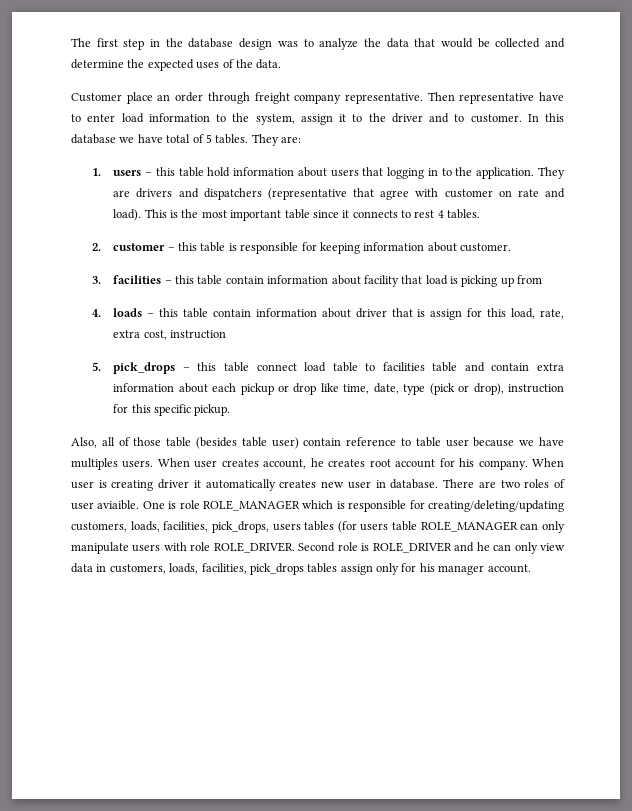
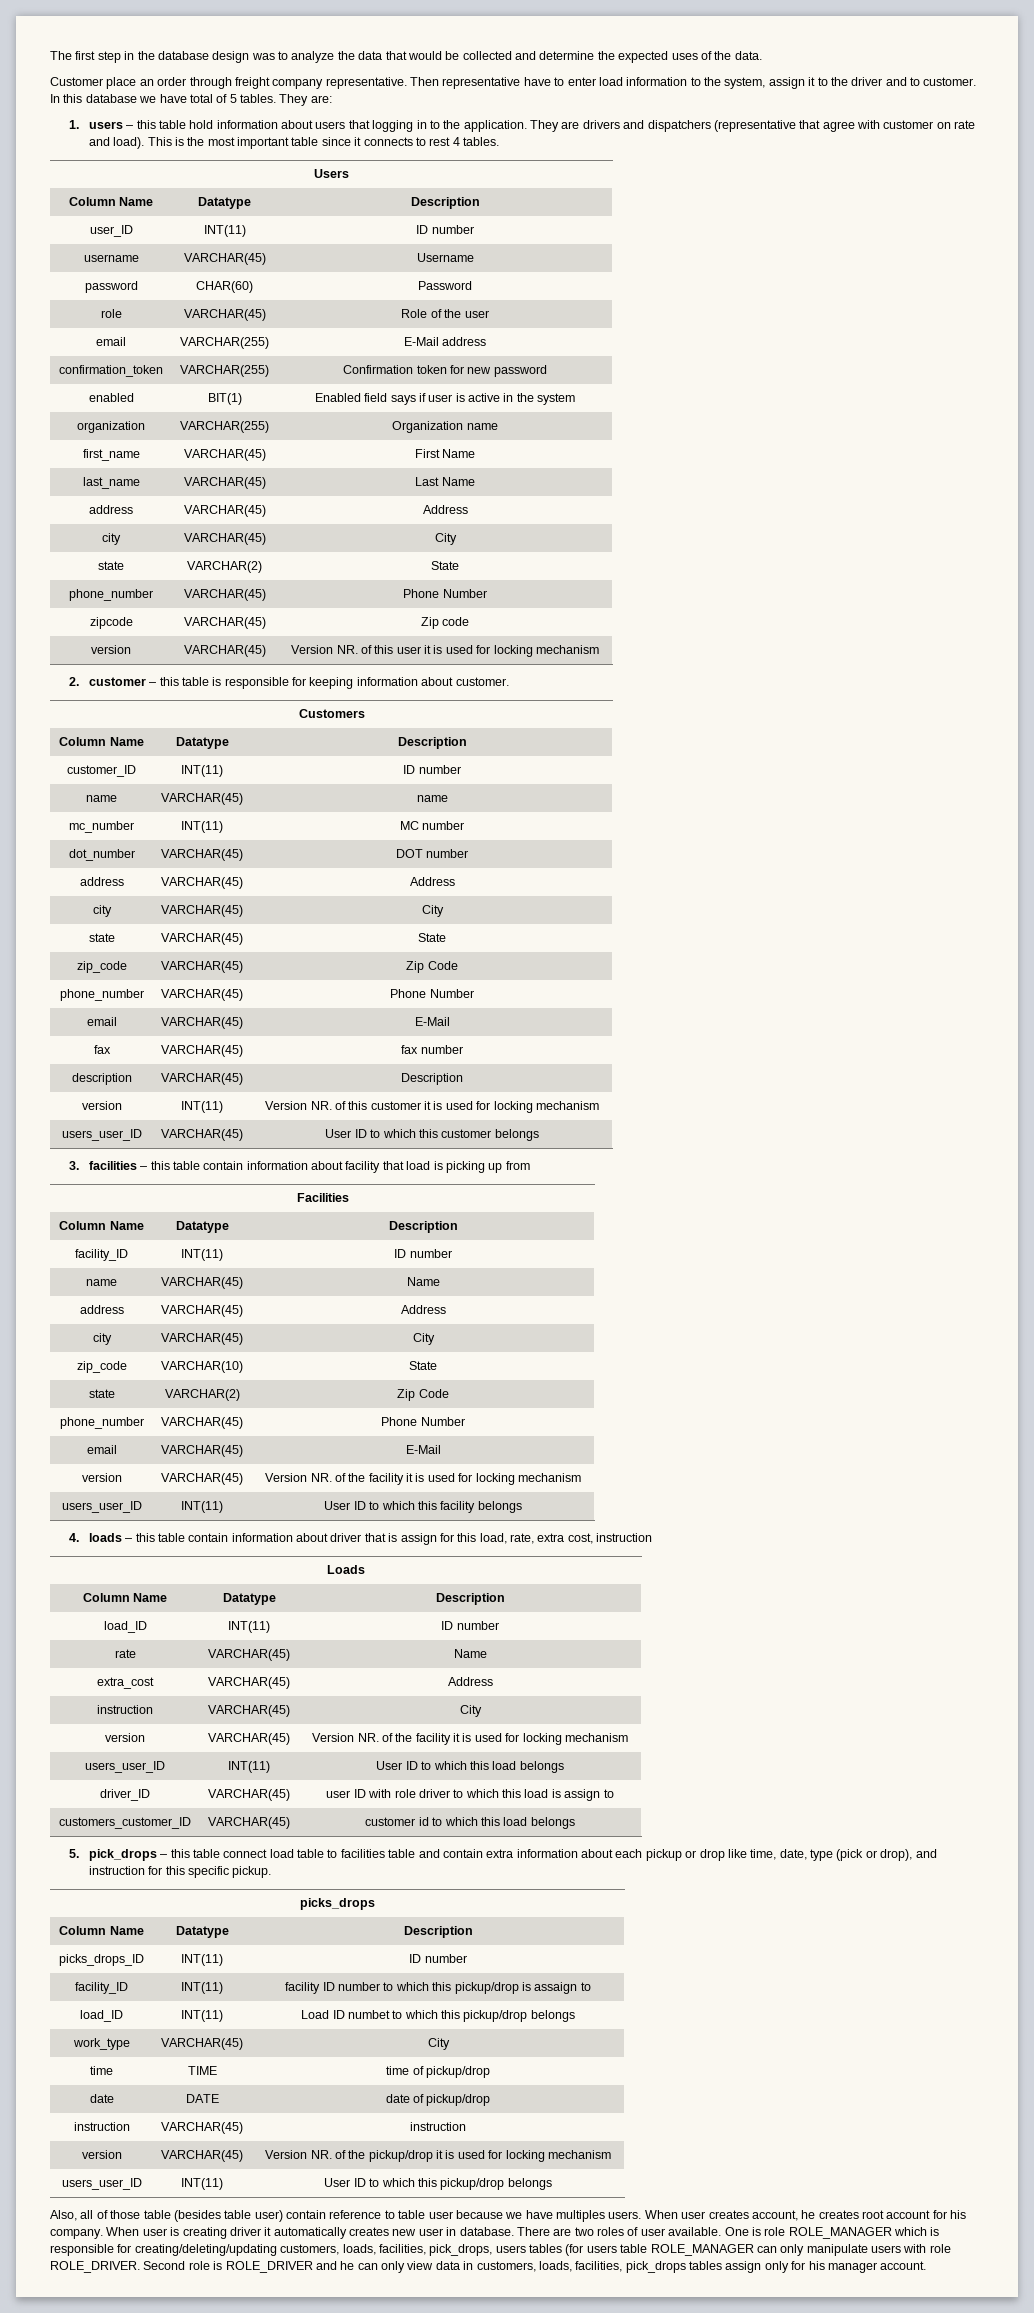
+ Users
+ Column Name | Datatype | Description
+ user_ID | INT(11) | ID number
+ username | VARCHAR(45) | Username
+ password | CHAR(60) | Password
+ role | VARCHAR(45) | Role of the user
+ email | VARCHAR(255) | E-Mail address
+ confirmation_token | VARCHAR(255) | Confirmation token for new password
+ enabled | BIT(1) | Enabled field says if user is active in the system
+ organization | VARCHAR(255) | Organization name
+ first_name | VARCHAR(45) | First Name
+ last_name | VARCHAR(45) | Last Name
+ address | VARCHAR(45) | Address
+ city | VARCHAR(45) | City
+ state | VARCHAR(2) | State
+ phone_number | VARCHAR(45) | Phone Number
+ zipcode | VARCHAR(45) | Zip code
+ version | VARCHAR(45) | Version NR. of this user it is used for locking mechanism
+ Customers
+ Column Name | Datatype | Description
+ customer_ID | INT(11) | ID number
+ name | VARCHAR(45) | name
+ mc_number | INT(11) | MC number
+ dot_number | VARCHAR(45) | DOT number
+ address | VARCHAR(45) | Address
+ city | VARCHAR(45) | City
+ state | VARCHAR(45) | State
+ zip_code | VARCHAR(45) | Zip Code
+ phone_number | VARCHAR(45) | Phone Number
+ email | VARCHAR(45) | E-Mail
+ fax | VARCHAR(45) | fax number
+ description | VARCHAR(45) | Description
+ version | INT(11) | Version NR. of this customer it is used for locking mechanism
+ users_user_ID | VARCHAR(45) | User ID to which this customer belongs
+ Facilities
+ Column Name | Datatype | Description
+ facility_ID | INT(11) | ID number
+ name | VARCHAR(45) | Name
+ address | VARCHAR(45) | Address
+ city | VARCHAR(45) | City
+ zip_code | VARCHAR(10) | State
+ state | VARCHAR(2) | Zip Code
+ phone_number | VARCHAR(45) | Phone Number
+ email | VARCHAR(45) | E-Mail
+ version | VARCHAR(45) | Version NR. of the facility it is used for locking mechanism
+ users_user_ID | INT(11) | User ID to which this facility belongs
+ Loads
+ Column Name | Datatype | Description
+ load_ID | INT(11) | ID number
+ rate | VARCHAR(45) | Name
+ extra_cost | VARCHAR(45) | Address
+ instruction | VARCHAR(45) | City
+ version | VARCHAR(45) | Version NR. of the facility it is used for locking mechanism
+ users_user_ID | INT(11) | User ID to which this load belongs
+ driver_ID | VARCHAR(45) | user ID with role driver to which this load is assign to
+ customers_customer_ID | VARCHAR(45) | customer id to which this load belongs
- 5. pick_drops – this table connect load table to facilities table and contain extra information about each pickup or drop like time, date, type (pick or drop), instruction for this specific pickup.
+ 5. pick_drops – this table connect load table to facilities table and contain extra information about each pickup or drop like time, date, type (pick or drop), and instruction for this specific pickup.
+ picks_drops
+ Column Name | Datatype | Description
+ picks_drops_ID | INT(11) | ID number
+ facility_ID | INT(11) | facility ID number to which this pickup/drop is assaign to
+ load_ID | INT(11) | Load ID numbet to which this pickup/drop belongs
+ work_type | VARCHAR(45) | City
+ time | TIME | time of pickup/drop
+ date | DATE | date of pickup/drop
+ instruction | VARCHAR(45) | instruction
+ version | VARCHAR(45) | Version NR. of the pickup/drop it is used for locking mechanism
+ users_user_ID | INT(11) | User ID to which this pickup/drop belongs
- There are two roles of user aviaible.
+ There are two roles of user available.

